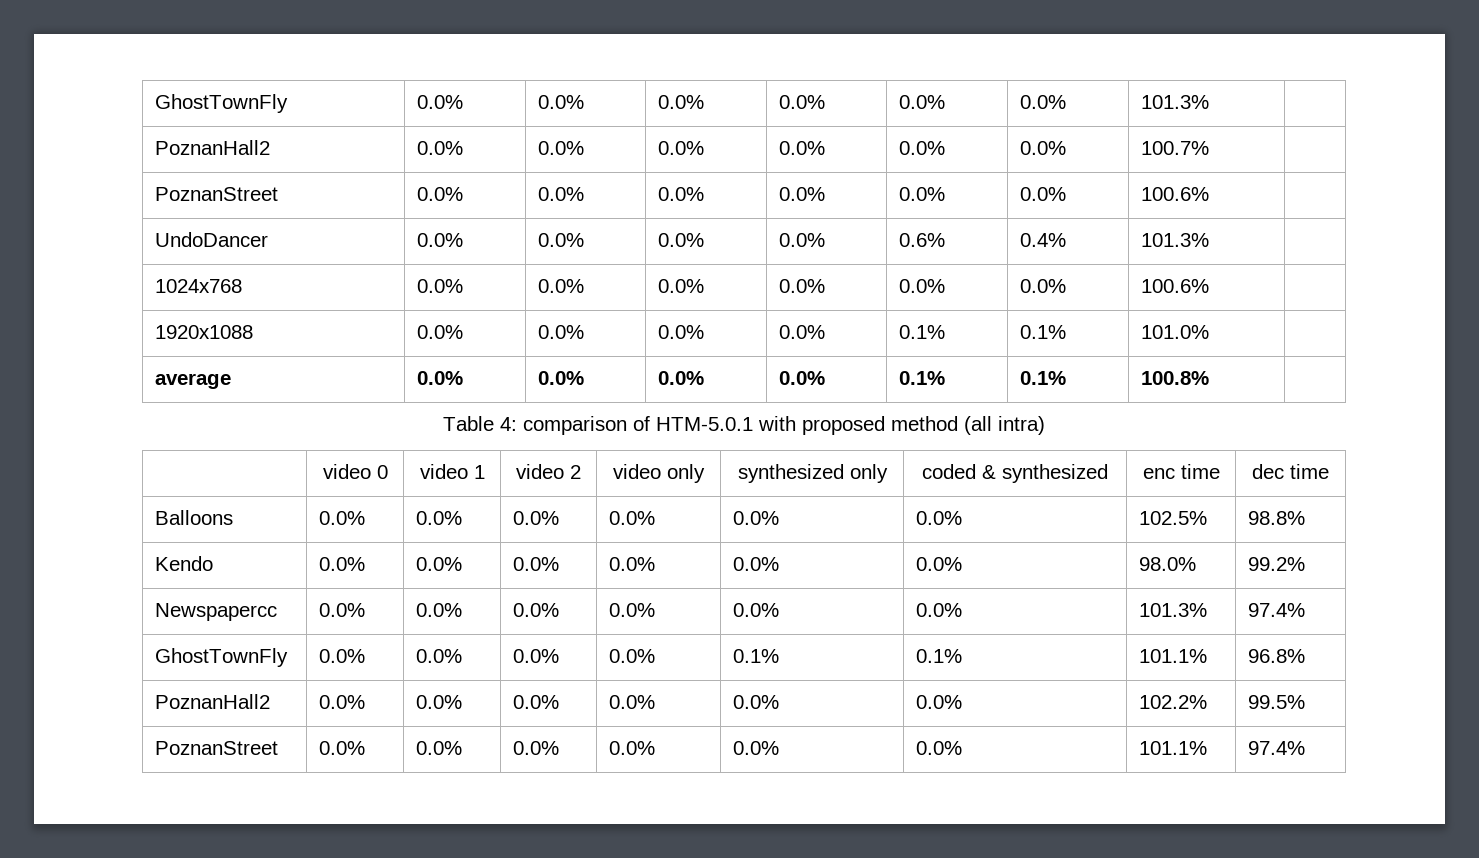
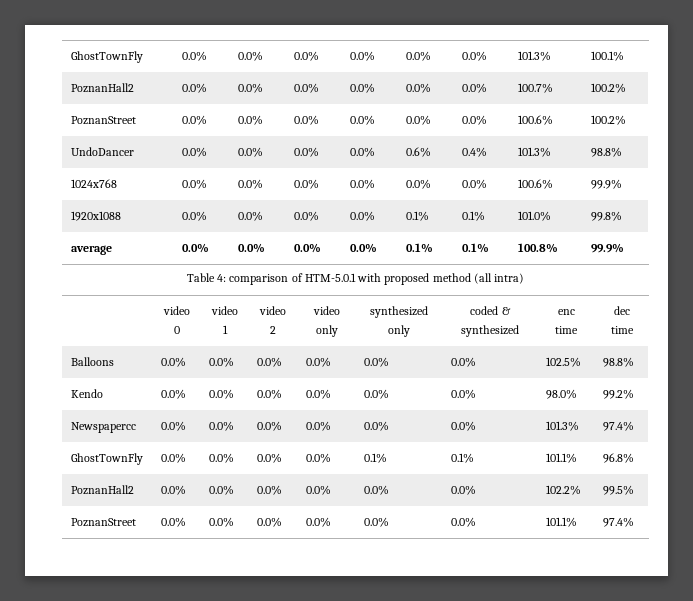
- GhostTownFly | 0.0% | 0.0% | 0.0% | 0.0% | 0.0% | 0.0% | 101.3% |
+ GhostTownFly | 0.0% | 0.0% | 0.0% | 0.0% | 0.0% | 0.0% | 101.3% | 100.1%
- PoznanHall2 | 0.0% | 0.0% | 0.0% | 0.0% | 0.0% | 0.0% | 100.7% |
+ PoznanHall2 | 0.0% | 0.0% | 0.0% | 0.0% | 0.0% | 0.0% | 100.7% | 100.2%
- PoznanStreet | 0.0% | 0.0% | 0.0% | 0.0% | 0.0% | 0.0% | 100.6% |
+ PoznanStreet | 0.0% | 0.0% | 0.0% | 0.0% | 0.0% | 0.0% | 100.6% | 100.2%
- UndoDancer | 0.0% | 0.0% | 0.0% | 0.0% | 0.6% | 0.4% | 101.3% |
+ UndoDancer | 0.0% | 0.0% | 0.0% | 0.0% | 0.6% | 0.4% | 101.3% | 98.8%
- 1024x768 | 0.0% | 0.0% | 0.0% | 0.0% | 0.0% | 0.0% | 100.6% |
+ 1024x768 | 0.0% | 0.0% | 0.0% | 0.0% | 0.0% | 0.0% | 100.6% | 99.9%
- 1920x1088 | 0.0% | 0.0% | 0.0% | 0.0% | 0.1% | 0.1% | 101.0% |
+ 1920x1088 | 0.0% | 0.0% | 0.0% | 0.0% | 0.1% | 0.1% | 101.0% | 99.8%
- average | 0.0% | 0.0% | 0.0% | 0.0% | 0.1% | 0.1% | 100.8% |
+ average | 0.0% | 0.0% | 0.0% | 0.0% | 0.1% | 0.1% | 100.8% | 99.9%

